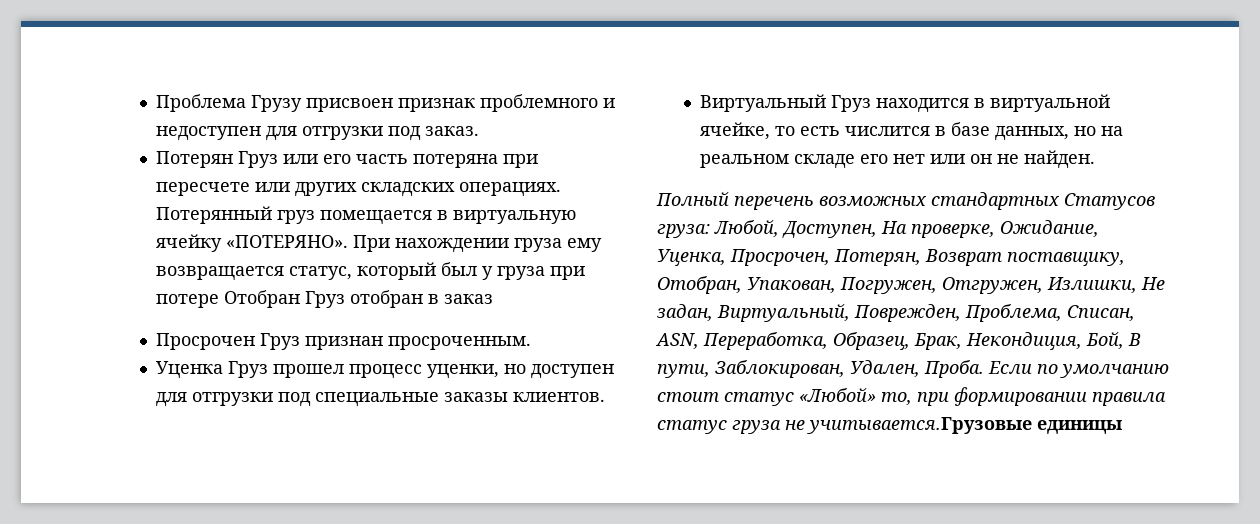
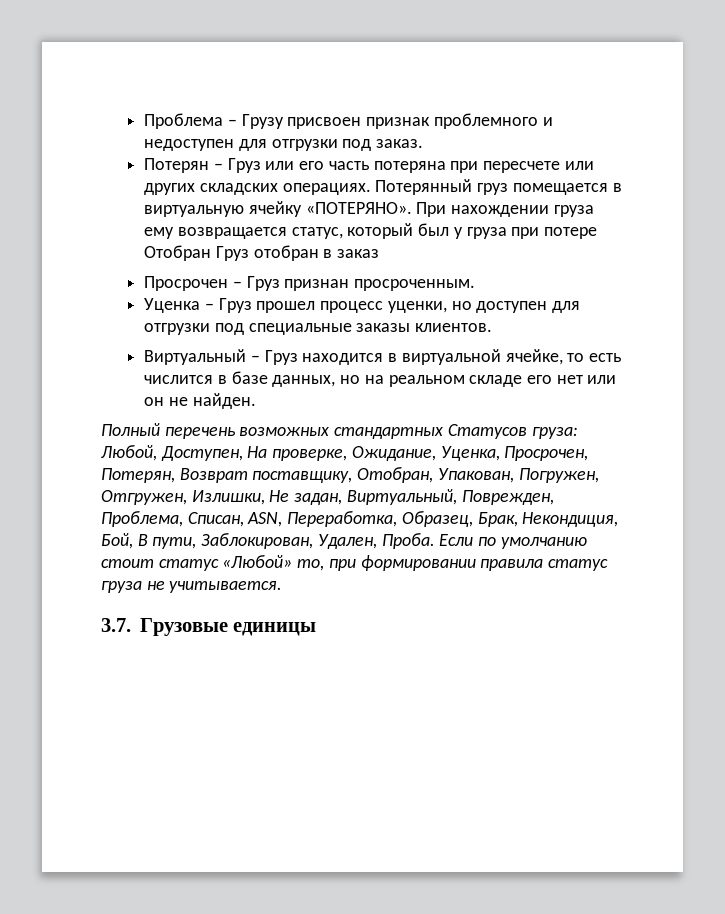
- Проблема Грузу присвоен признак проблемного и недоступен для отгрузки под заказ.
+ Проблема – Грузу присвоен признак проблемного и недоступен для отгрузки под заказ.
- Потерян Груз или его часть потеряна при пересчете или других складских операциях.
+ Потерян – Груз или его часть потеряна при пересчете или других складских операциях.
- Просрочен Груз признан просроченным.
+ Просрочен – Груз признан просроченным.
- Уценка Груз прошел процесс уценки, но доступен для отгрузки под специальные заказы клиентов.
+ Уценка – Груз прошел процесс уценки, но доступен для отгрузки под специальные заказы клиентов.
- Виртуальный Груз находится в виртуальной ячейке, то есть числится в базе данных, но на реальном складе его нет или он не найден.
+ Виртуальный – Груз находится в виртуальной ячейке, то есть числится в базе данных, но на реальном складе его нет или он не найден.
- Если по умолчанию стоит статус «Любой» то, при формировании правила статус груза не учитывается.Грузовые единицы
+ Если по умолчанию стоит статус «Любой» то, при формировании правила статус груза не учитывается.
+ 3.7. Грузовые единицы

